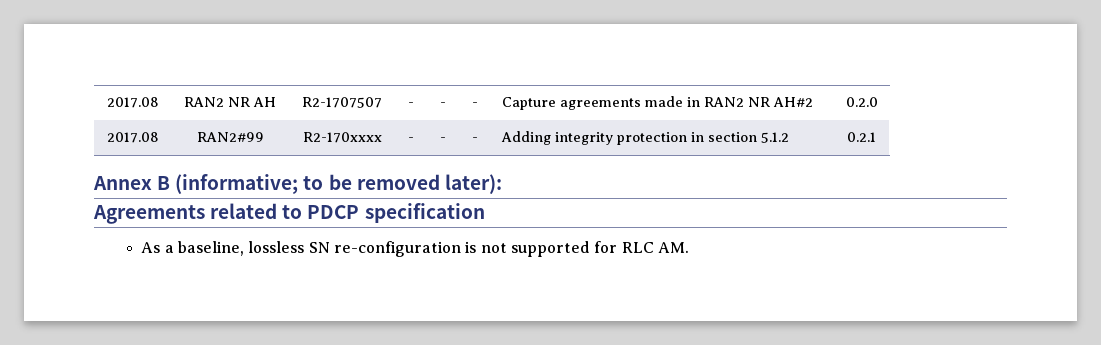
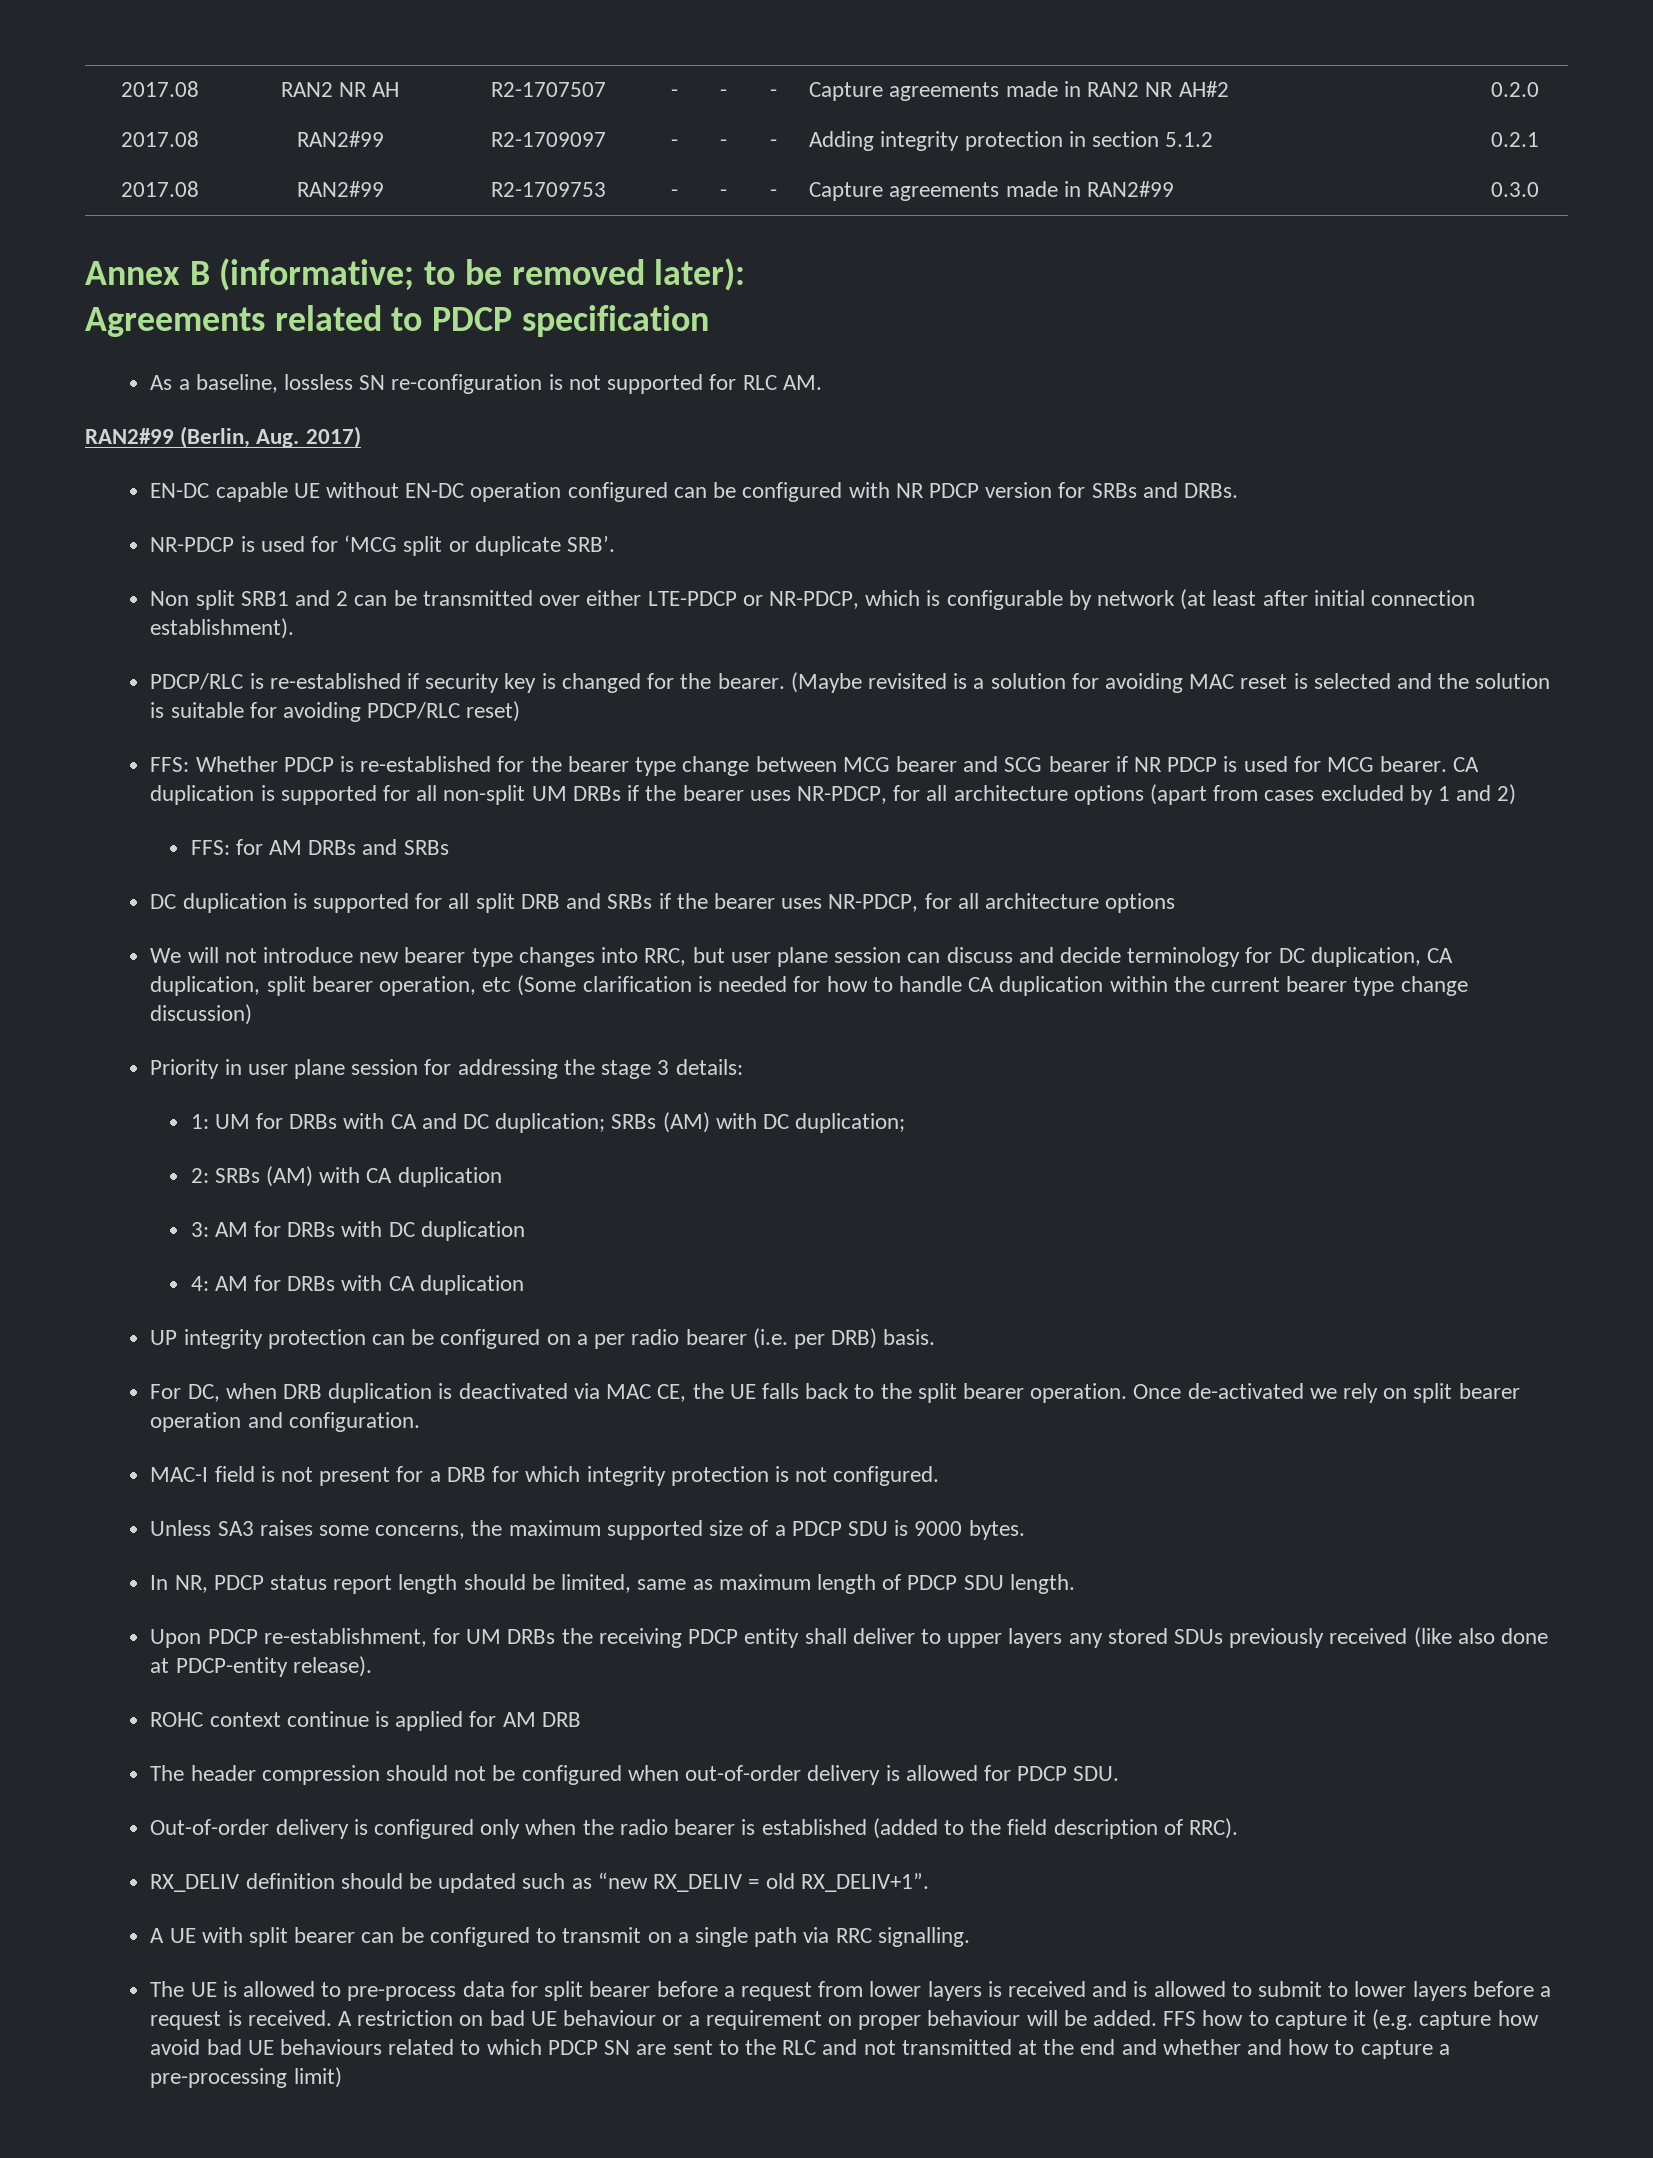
- 2017.08 | RAN2#99 | R2-170xxxx | - | - | - | Adding integrity protection in section 5.1.2 | 0.2.1
+ 2017.08 | RAN2#99 | R2-1709097 | - | - | - | Adding integrity protection in section 5.1.2 | 0.2.1
+ 2017.08 | RAN2#99 | R2-1709753 | - | - | - | Capture agreements made in RAN2#99 | 0.3.0
+ RAN2#99 (Berlin, Aug. 2017)
+ EN-DC capable UE without EN-DC operation configured can be configured with NR PDCP version for SRBs and DRBs.
+ NR-PDCP is used for ‘MCG split or duplicate SRB’.
+ Non split SRB1 and 2 can be transmitted over either LTE-PDCP or NR-PDCP, which is configurable by network (at least after initial connection establishment).
+ PDCP/RLC is re-established if security key is changed for the bearer. (Maybe revisited is a solution for avoiding MAC reset is selected and the solution is suitable for avoiding PDCP/RLC reset)
+ FFS: Whether PDCP is re-established for the bearer type change between MCG bearer and SCG bearer if NR PDCP is used for MCG bearer. CA duplication is supported for all non-split UM DRBs if the bearer uses NR-PDCP, for all architecture options (apart from cases excluded by 1 and 2)
+ FFS: for AM DRBs and SRBs
+ DC duplication is supported for all split DRB and SRBs if the bearer uses NR-PDCP, for all architecture options
+ We will not introduce new bearer type changes into RRC, but user plane session can discuss and decide terminology for DC duplication, CA duplication, split bearer operation, etc (Some clarification is needed for how to handle CA duplication within the current bearer type change discussion)
+ Priority in user plane session for addressing the stage 3 details:
+ 1: UM for DRBs with CA and DC duplication; SRBs (AM) with DC duplication;
+ 2: SRBs (AM) with CA duplication
+ 3: AM for DRBs with DC duplication
+ 4: AM for DRBs with CA duplication
+ UP integrity protection can be configured on a per radio bearer (i.e. per DRB) basis.
+ For DC, when DRB duplication is deactivated via MAC CE, the UE falls back to the split bearer operation. Once de-activated we rely on split bearer operation and configuration.
+ MAC-I field is not present for a DRB for which integrity protection is not configured.
+ Unless SA3 raises some concerns, the maximum supported size of a PDCP SDU is 9000 bytes.
+ In NR, PDCP status report length should be limited, same as maximum length of PDCP SDU length.
+ Upon PDCP re-establishment, for UM DRBs the receiving PDCP entity shall deliver to upper layers any stored SDUs previously received (like also done at PDCP-entity release).
+ ROHC context continue is applied for AM DRB
+ The header compression should not be configured when out-of-order delivery is allowed for PDCP SDU.
+ Out-of-order delivery is configured only when the radio bearer is established (added to the field description of RRC).
+ RX_DELIV definition should be updated such as “new RX_DELIV = old RX_DELIV+1”.
+ A UE with split bearer can be configured to transmit on a single path via RRC signalling.
+ The UE is allowed to pre-process data for split bearer before a request from lower layers is received and is allowed to submit to lower layers before a request is received. A restriction on bad UE behaviour or a requirement on proper behaviour will be added. FFS how to capture it (e.g. capture how avoid bad UE behaviours related to which PDCP SN are sent to the RLC and not transmitted at the end and whether and how to capture a pre-processing limit)

